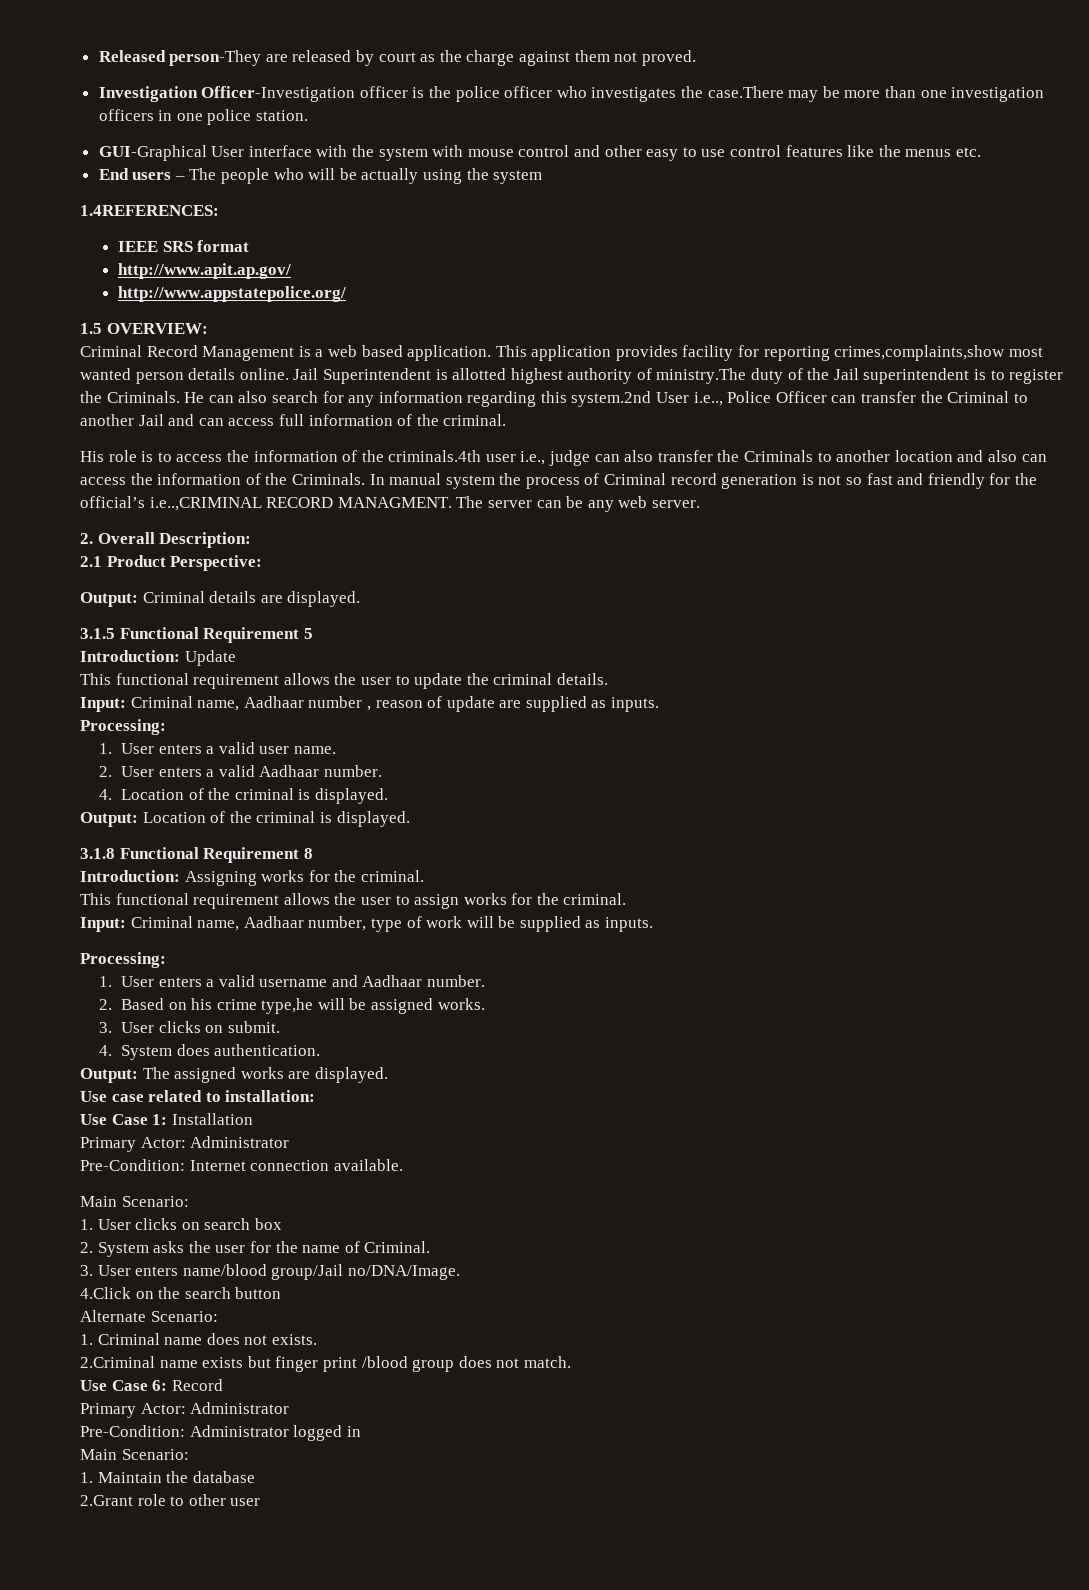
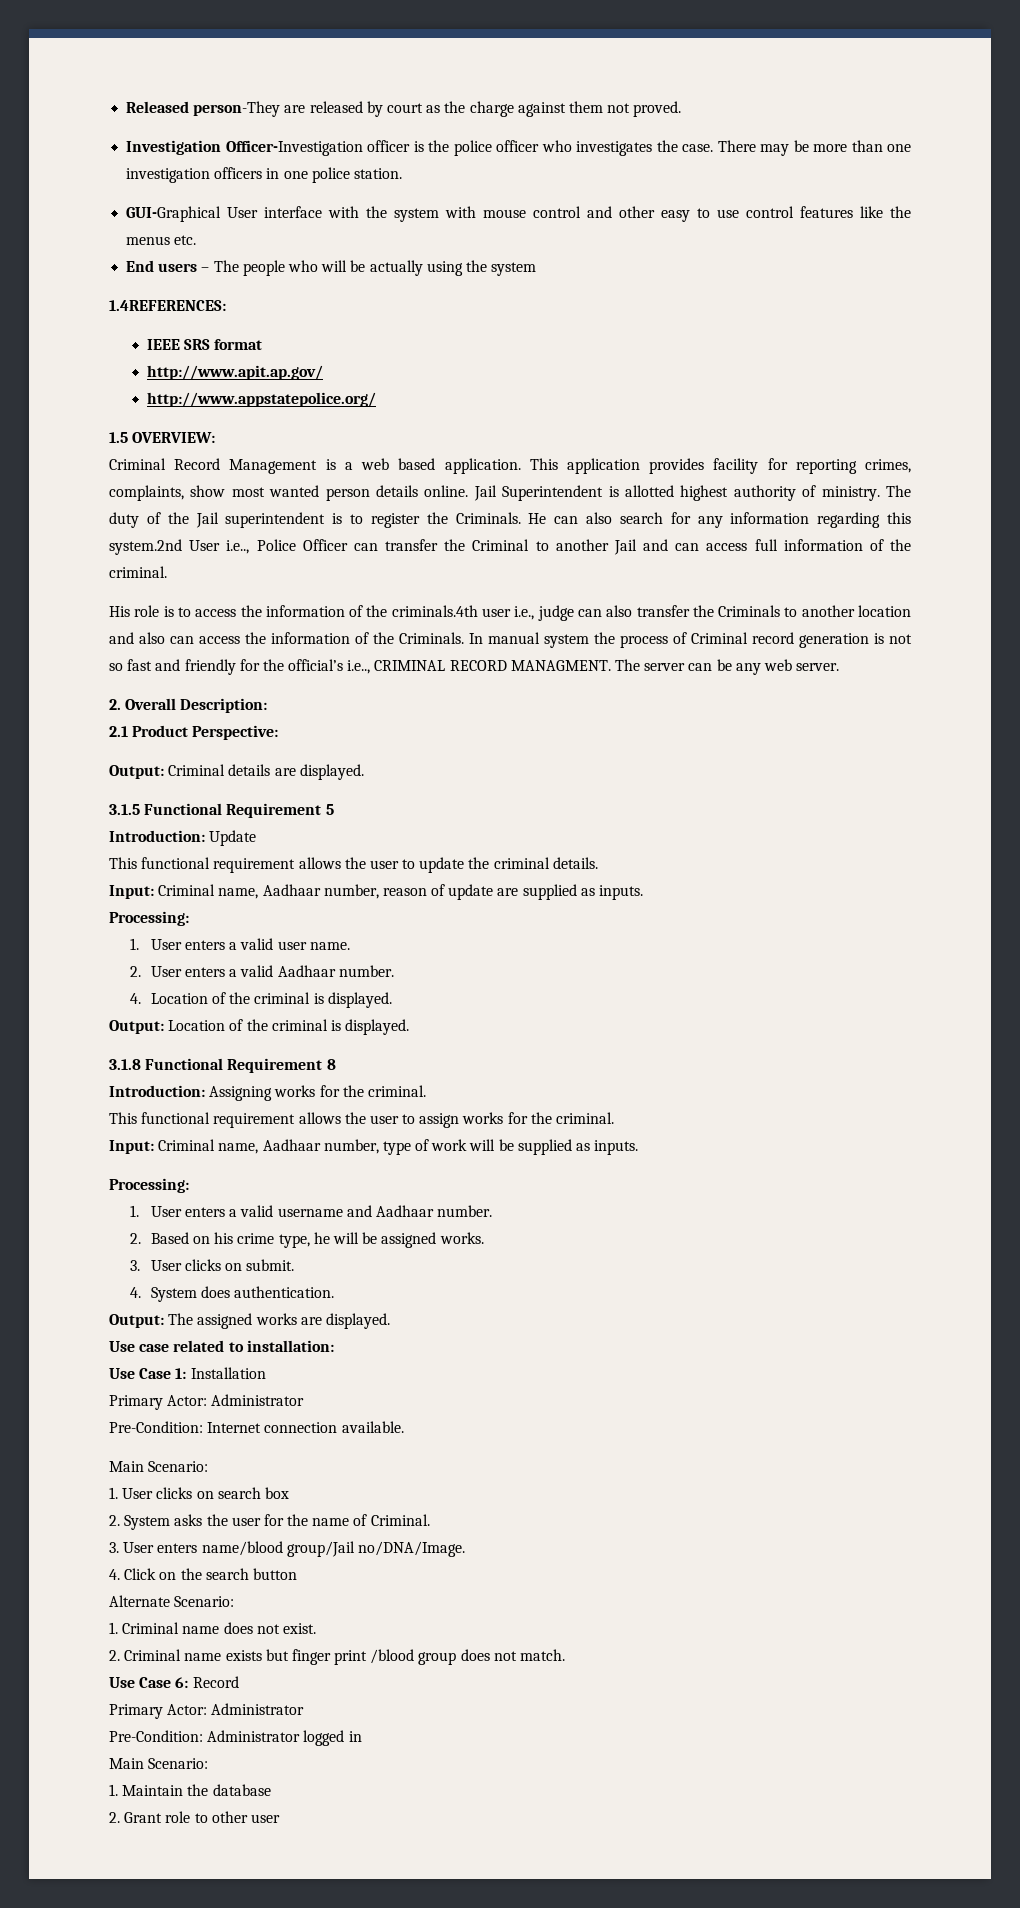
- Investigation Officer-Investigation officer is the police officer who investigates the case.There may be more than one investigation officers in one police station.
+ Investigation Officer-Investigation officer is the police officer who investigates the case. There may be more than one investigation officers in one police station.
- This application provides facility for reporting crimes,complaints,show most wanted person details online.
+ This application provides facility for reporting crimes, complaints, show most wanted person details online.
- Jail Superintendent is allotted highest authority of ministry.The duty of the Jail superintendent is to register the Criminals.
+ Jail Superintendent is allotted highest authority of ministry. The duty of the Jail superintendent is to register the Criminals.
- In manual system the process of Criminal record generation is not so fast and friendly for the official’s i.e..,CRIMINAL RECORD MANAGMENT.
+ In manual system the process of Criminal record generation is not so fast and friendly for the official’s i.e.., CRIMINAL RECORD MANAGMENT.
- Input: Criminal name, Aadhaar number , reason of update are supplied as inputs.
+ Input: Criminal name, Aadhaar number, reason of update are supplied as inputs.
- 2. Based on his crime type,he will be assigned works.
+ 2. Based on his crime type, he will be assigned works.
- 4.Click on the search button
+ 4. Click on the search button
- 1. Criminal name does not exists.
- 2.Criminal name exists but finger print /blood group does not match.
+ 1. Criminal name does not exist.
+ 2. Criminal name exists but finger print /blood group does not match.
- 2.Grant role to other user
+ 2. Grant role to other user

